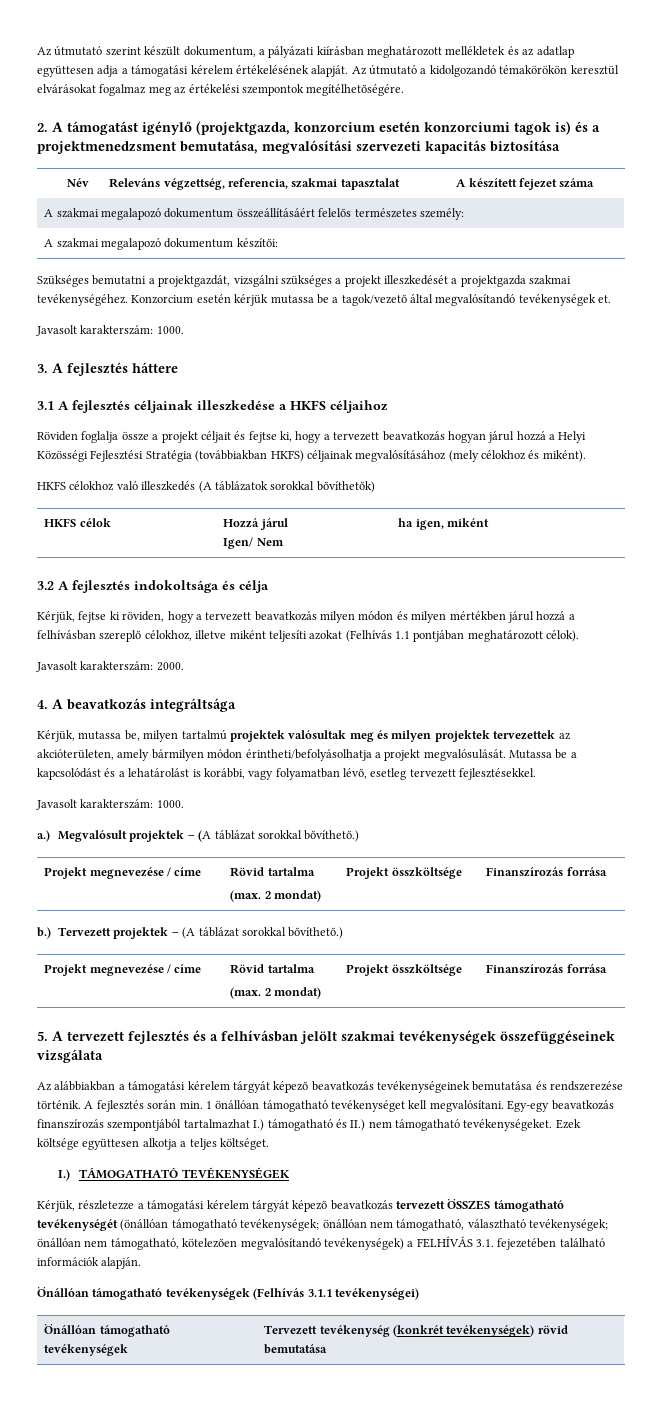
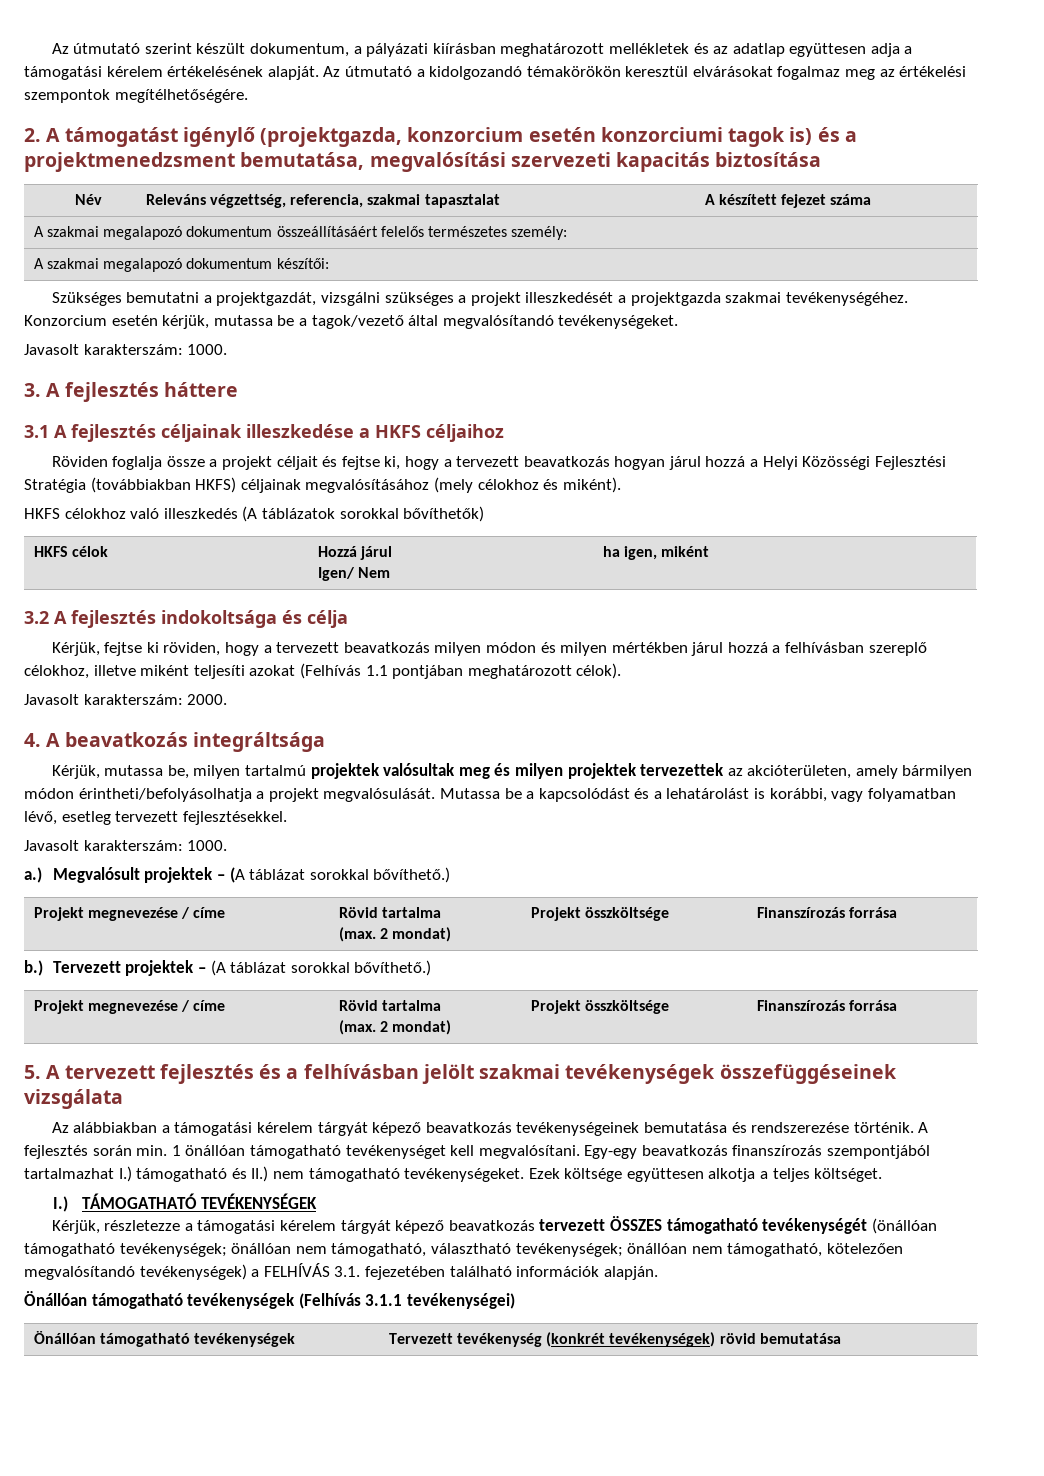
- Konzorcium esetén kérjük mutassa be a tagok/vezető által megvalósítandó tevékenységek et.
+ Konzorcium esetén kérjük, mutassa be a tagok/vezető által megvalósítandó tevékenységeket.

